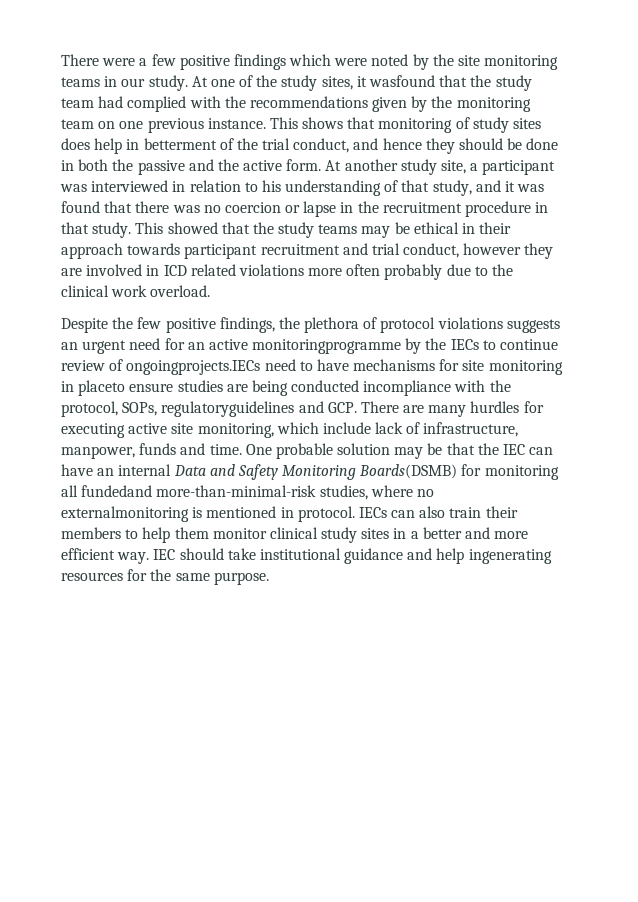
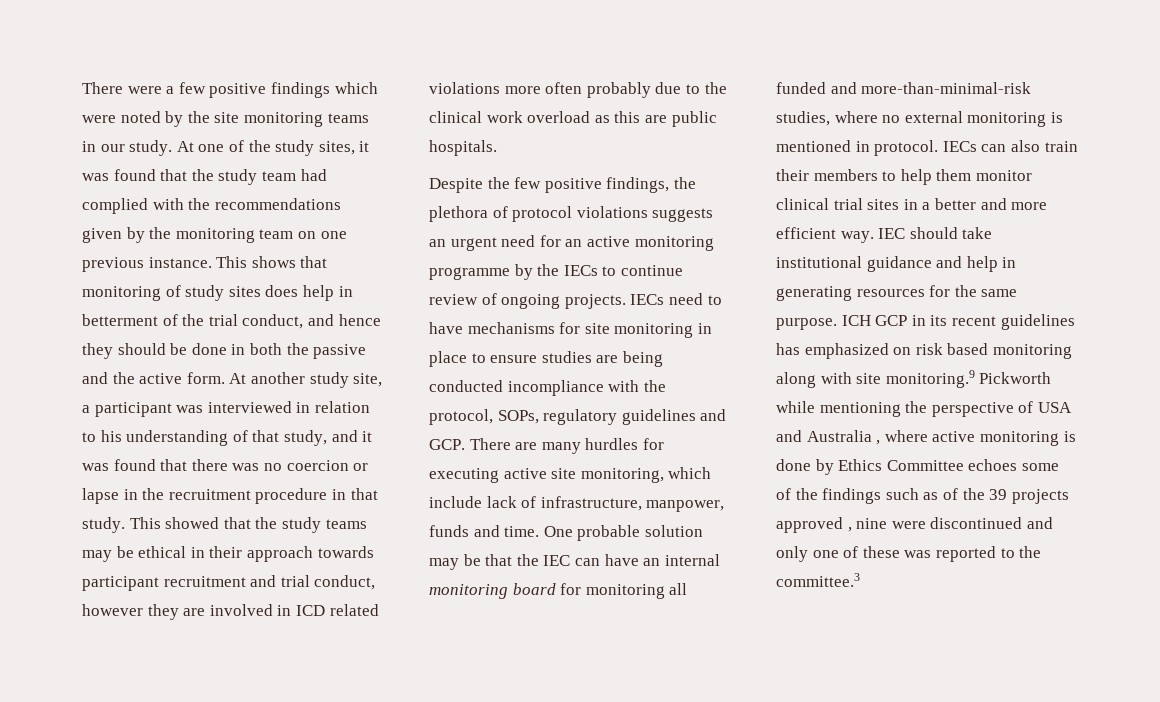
- At one of the study sites, it wasfound that the study team had complied with the recommendations given by the monitoring team on one previous instance.
+ At one of the study sites, it was found that the study team had complied with the recommendations given by the monitoring team on one previous instance.
- This showed that the study teams may be ethical in their approach towards participant recruitment and trial conduct, however they are involved in ICD related violations more often probably due to the clinical work overload.
+ This showed that the study teams may be ethical in their approach towards participant recruitment and trial conduct, however they are involved in ICD related violations more often probably due to the clinical work overload as this are public hospitals.
- Despite the few positive findings, the plethora of protocol violations suggests an urgent need for an active monitoringprogramme by the IECs to continue review of ongoingprojects.IECs need to have mechanisms for site monitoring in placeto ensure studies are being conducted incompliance with the protocol, SOPs, regulatoryguidelines and GCP. There are many hurdles for executing active site monitoring, which include lack of infrastructure, manpower, funds and time.
+ Despite the few positive findings, the plethora of protocol violations suggests an urgent need for an active monitoring programme by the IECs to continue review of ongoing projects. IECs need to have mechanisms for site monitoring in place to ensure studies are being conducted incompliance with the protocol, SOPs, regulatory guidelines and GCP. There are many hurdles for executing active site monitoring, which include lack of infrastructure, manpower, funds and time.
- One probable solution may be that the IEC can have an internal Data and Safety Monitoring Boards(DSMB) for monitoring all fundedand more-than-minimal-risk studies, where no externalmonitoring is mentioned in protocol.
+ One probable solution may be that the IEC can have an internal monitoring board for monitoring all funded and more-than-minimal-risk studies, where no external monitoring is mentioned in protocol.
- IECs can also train their members to help them monitor clinical study sites in a better and more efficient way.
+ IECs can also train their members to help them monitor clinical trial sites in a better and more efficient way.
- IEC should take institutional guidance and help ingenerating resources for the same purpose.
+ IEC should take institutional guidance and help in generating resources for the same purpose.
+ ICH GCP in its recent guidelines has emphasized on risk based monitoring along with site monitoring.9 Pickworth while mentioning the perspective of USA and Australia , where active monitoring is done by Ethics Committee echoes some of the findings such as of the 39 projects approved , nine were discontinued and only one of these was reported to the committee.3

